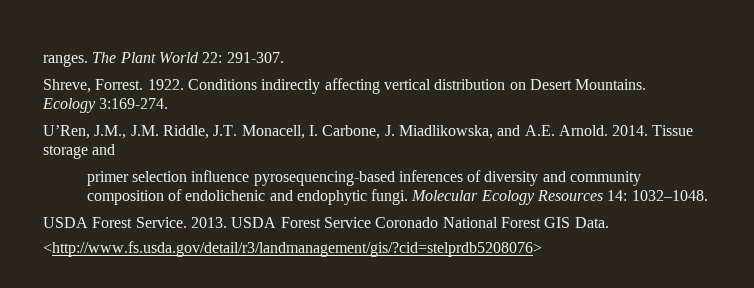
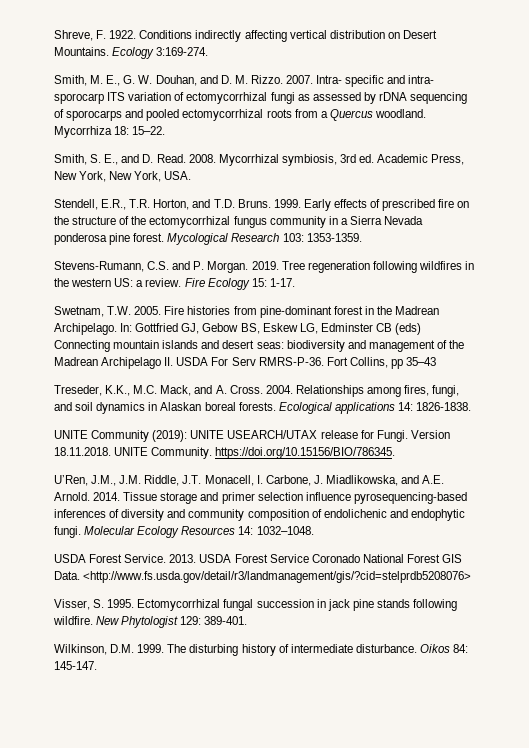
- ranges. The Plant World 22: 291-307.
- Shreve, Forrest. 1922.
+ Shreve, F. 1922.
- Conditions indirectly affecting vertical distribution on Desert Mountains.
- Ecology 3:169-274.
+ Conditions indirectly affecting vertical distribution on Desert Mountains. Ecology 3:169-274.
+ Smith, M. E., G. W. Douhan, and D. M. Rizzo. 2007. Intra- specific and intra- sporocarp ITS variation of ectomycorrhizal fungi as assessed by rDNA sequencing of sporocarps and pooled ectomycorrhizal roots from a Quercus woodland. Mycorrhiza 18: 15–22.
+ Smith, S. E., and D. Read. 2008. Mycorrhizal symbiosis, 3rd ed. Academic Press, New York, New York, USA.
+ Stendell, E.R., T.R. Horton, and T.D. Bruns. 1999. Early effects of prescribed fire on the structure of the ectomycorrhizal fungus community in a Sierra Nevada ponderosa pine forest. Mycological Research 103: 1353-1359.
+ Stevens-Rumann, C.S. and P. Morgan. 2019. Tree regeneration following wildfires in the western US: a review. Fire Ecology 15: 1-17.
+ Swetnam, T.W. 2005. Fire histories from pine-dominant forest in the Madrean Archipelago. In: Gottfried GJ, Gebow BS, Eskew LG, Edminster CB (eds) Connecting mountain islands and desert seas: biodiversity and management of the Madrean Archipelago II. USDA For Serv RMRS-P-36. Fort Collins, pp 35–43
+ Treseder, K.K., M.C. Mack, and A. Cross. 2004. Relationships among fires, fungi, and soil dynamics in Alaskan boreal forests. Ecological applications 14: 1826-1838.
+ UNITE Community (2019): UNITE USEARCH/UTAX release for Fungi. Version 18.11.2018. UNITE Community. https://doi.org/10.15156/BIO/786345.
- Tissue storage and
- primer selection influence pyrosequencing-based inferences of diversity and community composition of endolichenic and endophytic fungi.
+ Tissue storage and primer selection influence pyrosequencing-based inferences of diversity and community composition of endolichenic and endophytic fungi.
- USDA Forest Service Coronado National Forest GIS Data.
- <http://www.fs.usda.gov/detail/r3/landmanagement/gis/?cid=stelprdb5208076>
+ USDA Forest Service Coronado National Forest GIS Data. <http://www.fs.usda.gov/detail/r3/landmanagement/gis/?cid=stelprdb5208076>
+ Visser, S. 1995. Ectomycorrhizal fungal succession in jack pine stands following wildfire. New Phytologist 129: 389-401.
+ Wilkinson, D.M. 1999. The disturbing history of intermediate disturbance. Oikos 84: 145-147.

